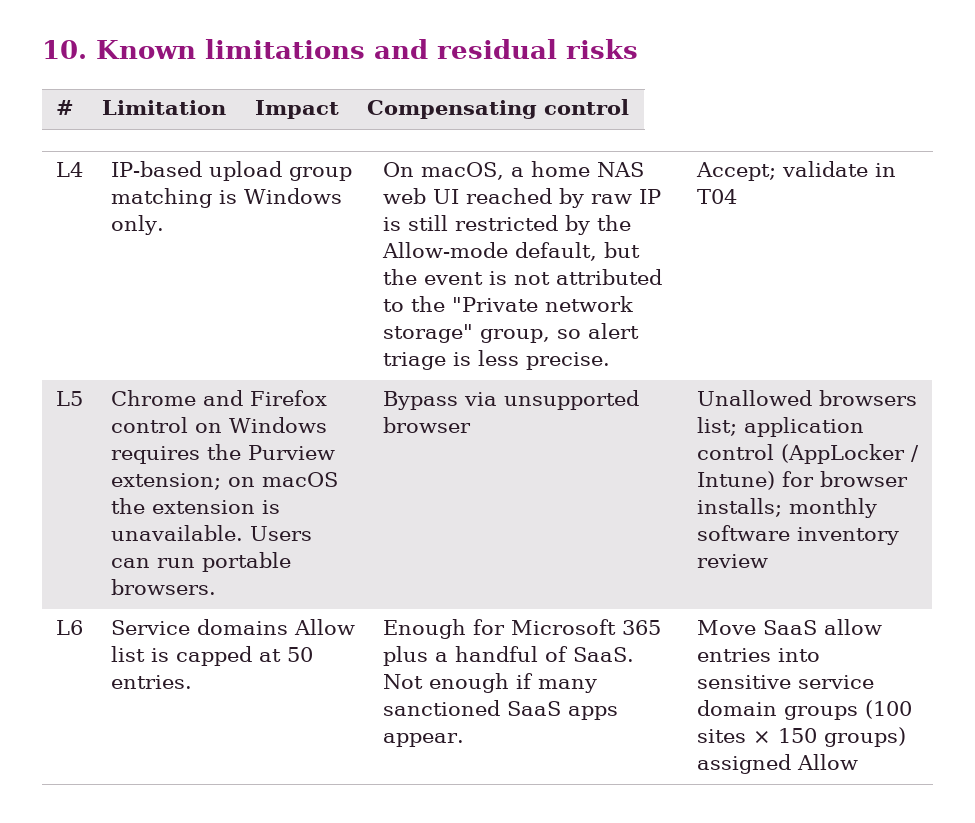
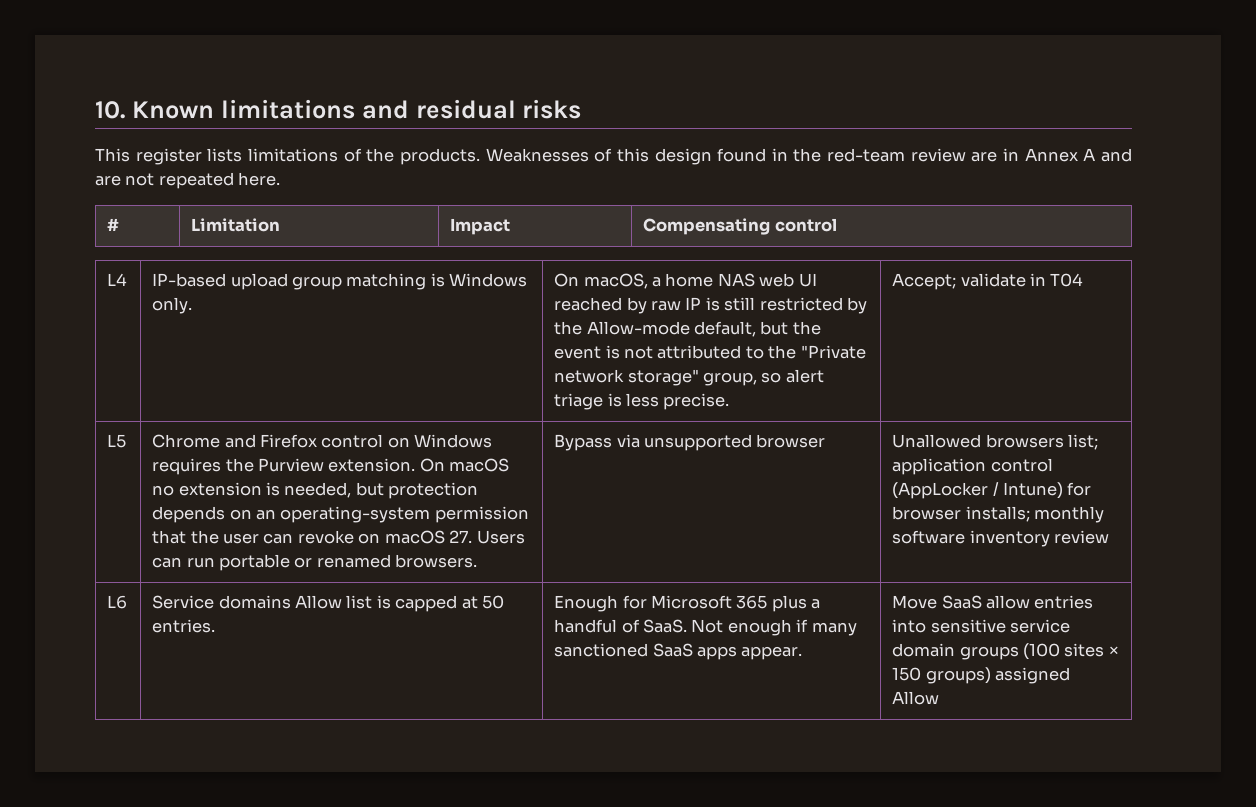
+ This register lists limitations of the products. Weaknesses of this design found in the red-team review are in Annex A and are not repeated here.
- Chrome and Firefox control on Windows requires the Purview extension; on macOS the extension is unavailable. Users can run portable browsers.
+ Chrome and Firefox control on Windows requires the Purview extension. On macOS no extension is needed, but protection depends on an operating-system permission that the user can revoke on macOS 27. Users can run portable or renamed browsers.

